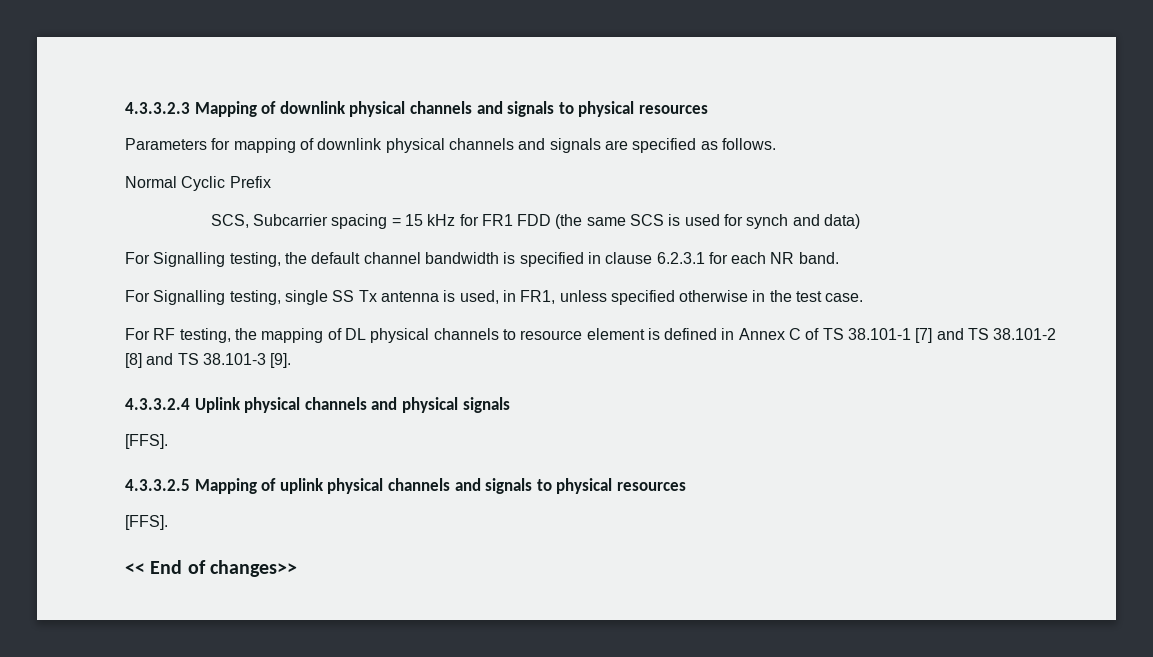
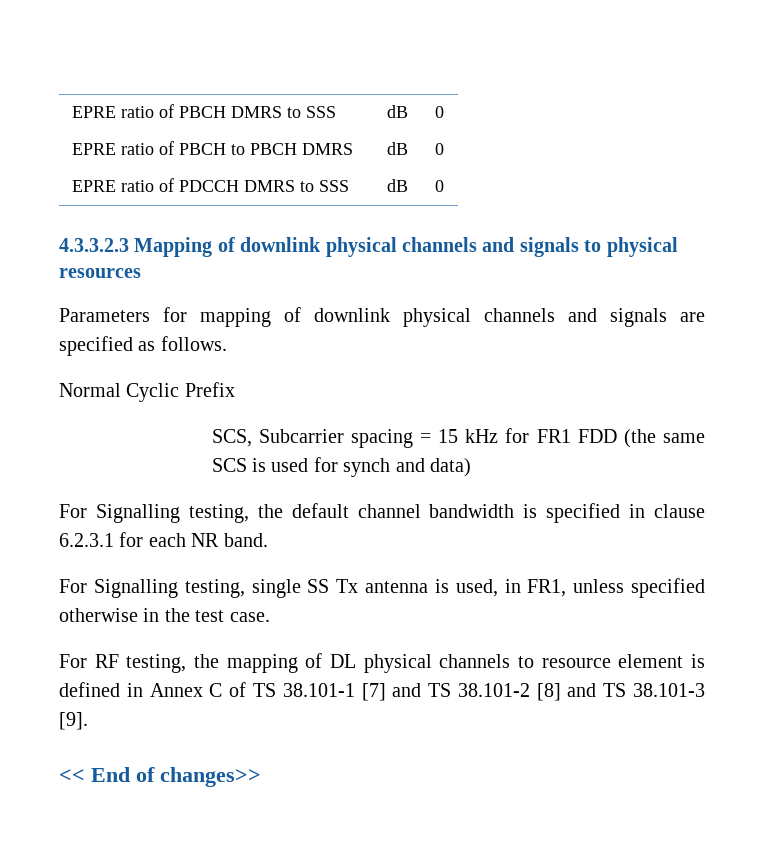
+ EPRE ratio of PBCH DMRS to SSS | dB | 0
+ EPRE ratio of PBCH to PBCH DMRS | dB | 0
+ EPRE ratio of PDCCH DMRS to SSS | dB | 0
- 4.3.3.2.4 Uplink physical channels and physical signals
- [FFS].
- 4.3.3.2.5 Mapping of uplink physical channels and signals to physical resources
- [FFS].

